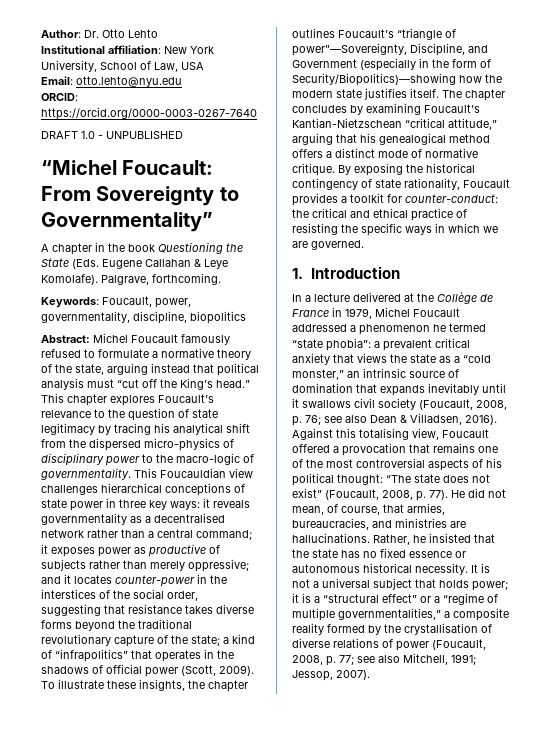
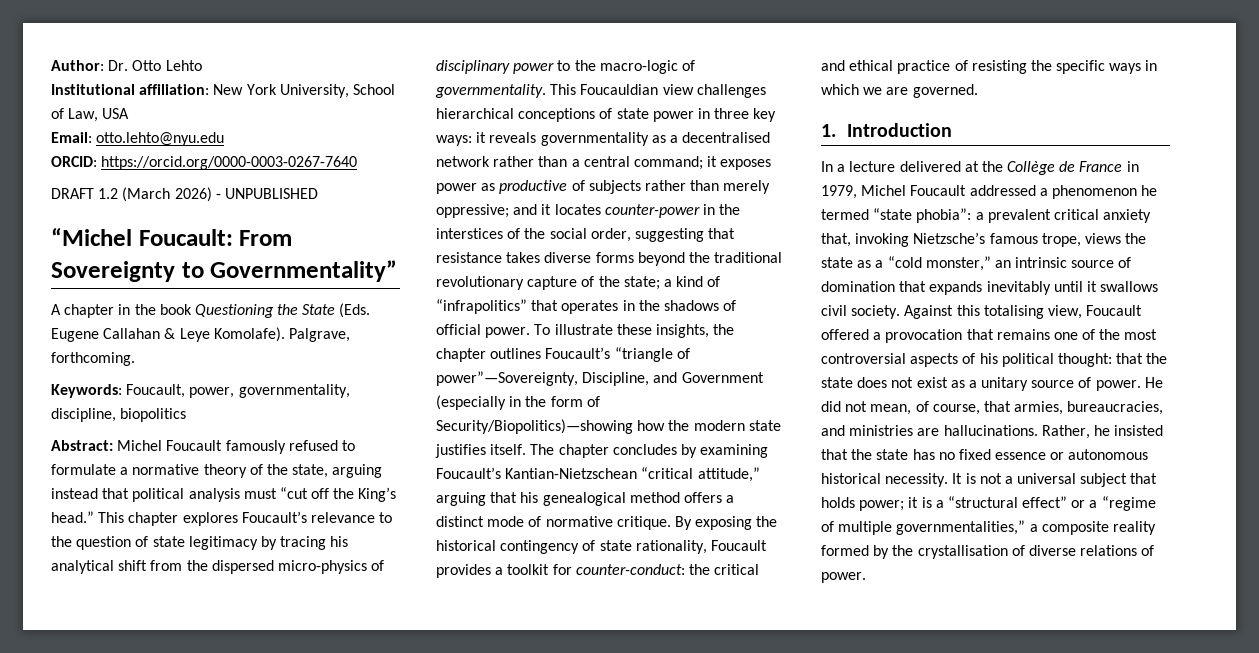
- DRAFT 1.0 - UNPUBLISHED
+ DRAFT 1.2 (March 2026) - UNPUBLISHED
- a kind of “infrapolitics” that operates in the shadows of official power (Scott, 2009).
+ a kind of “infrapolitics” that operates in the shadows of official power.
- In a lecture delivered at the Collège de France in 1979, Michel Foucault addressed a phenomenon he termed “state phobia”: a prevalent critical anxiety that views the state as a “cold monster,” an intrinsic source of domination that expands inevitably until it swallows civil society (Foucault, 2008, p. 76; see also Dean & Villadsen, 2016).
+ In a lecture delivered at the Collège de France in 1979, Michel Foucault addressed a phenomenon he termed “state phobia”: a prevalent critical anxiety that, invoking Nietzsche’s famous trope, views the state as a “cold monster,” an intrinsic source of domination that expands inevitably until it swallows civil society.
- Against this totalising view, Foucault offered a provocation that remains one of the most controversial aspects of his political thought: “The state does not exist” (Foucault, 2008, p. 77).
+ Against this totalising view, Foucault offered a provocation that remains one of the most controversial aspects of his political thought: that the state does not exist as a unitary source of power.
- It is not a universal subject that holds power; it is a “structural effect” or a “regime of multiple governmentalities,” a composite reality formed by the crystallisation of diverse relations of power (Foucault, 2008, p. 77; see also Mitchell, 1991; Jessop, 2007).
+ It is not a universal subject that holds power; it is a “structural effect” or a “regime of multiple governmentalities,” a composite reality formed by the crystallisation of diverse relations of power.

